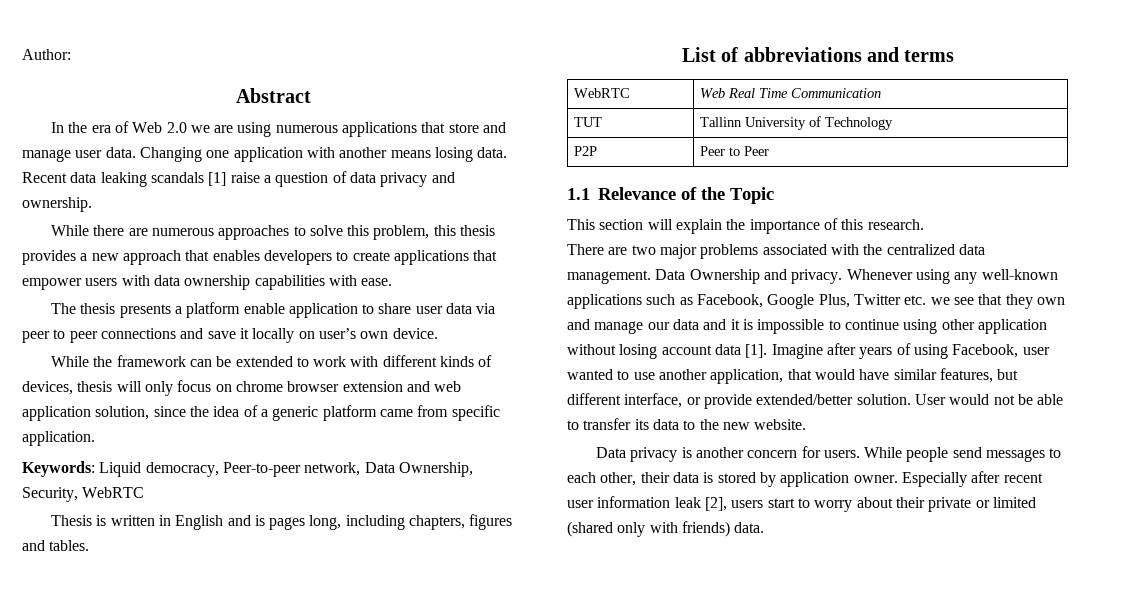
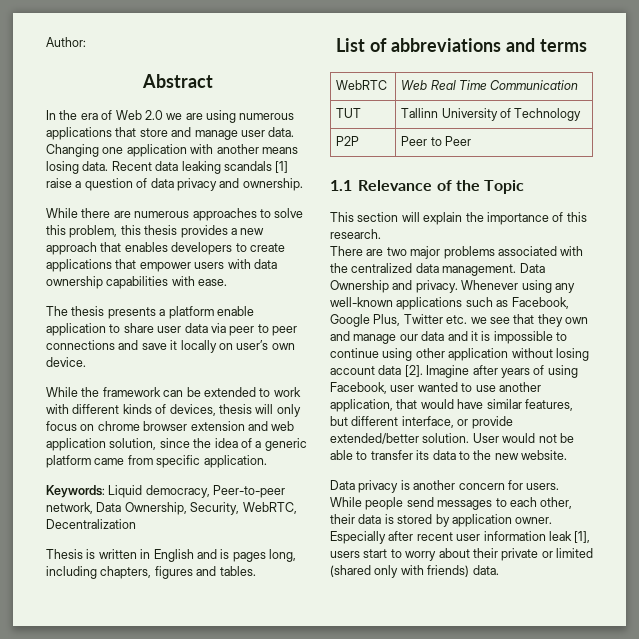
- Keywords: Liquid democracy, Peer-to-peer network, Data Ownership, Security, WebRTC
+ Keywords: Liquid democracy, Peer-to-peer network, Data Ownership, Security, WebRTC, Decentralization
- Whenever using any well-known applications such as Facebook, Google Plus, Twitter etc. we see that they own and manage our data and it is impossible to continue using other application without losing account data [1].
+ Whenever using any well-known applications such as Facebook, Google Plus, Twitter etc. we see that they own and manage our data and it is impossible to continue using other application without losing account data [2].
- Especially after recent user information leak [2], users start to worry about their private or limited (shared only with friends) data.
+ Especially after recent user information leak [1], users start to worry about their private or limited (shared only with friends) data.

